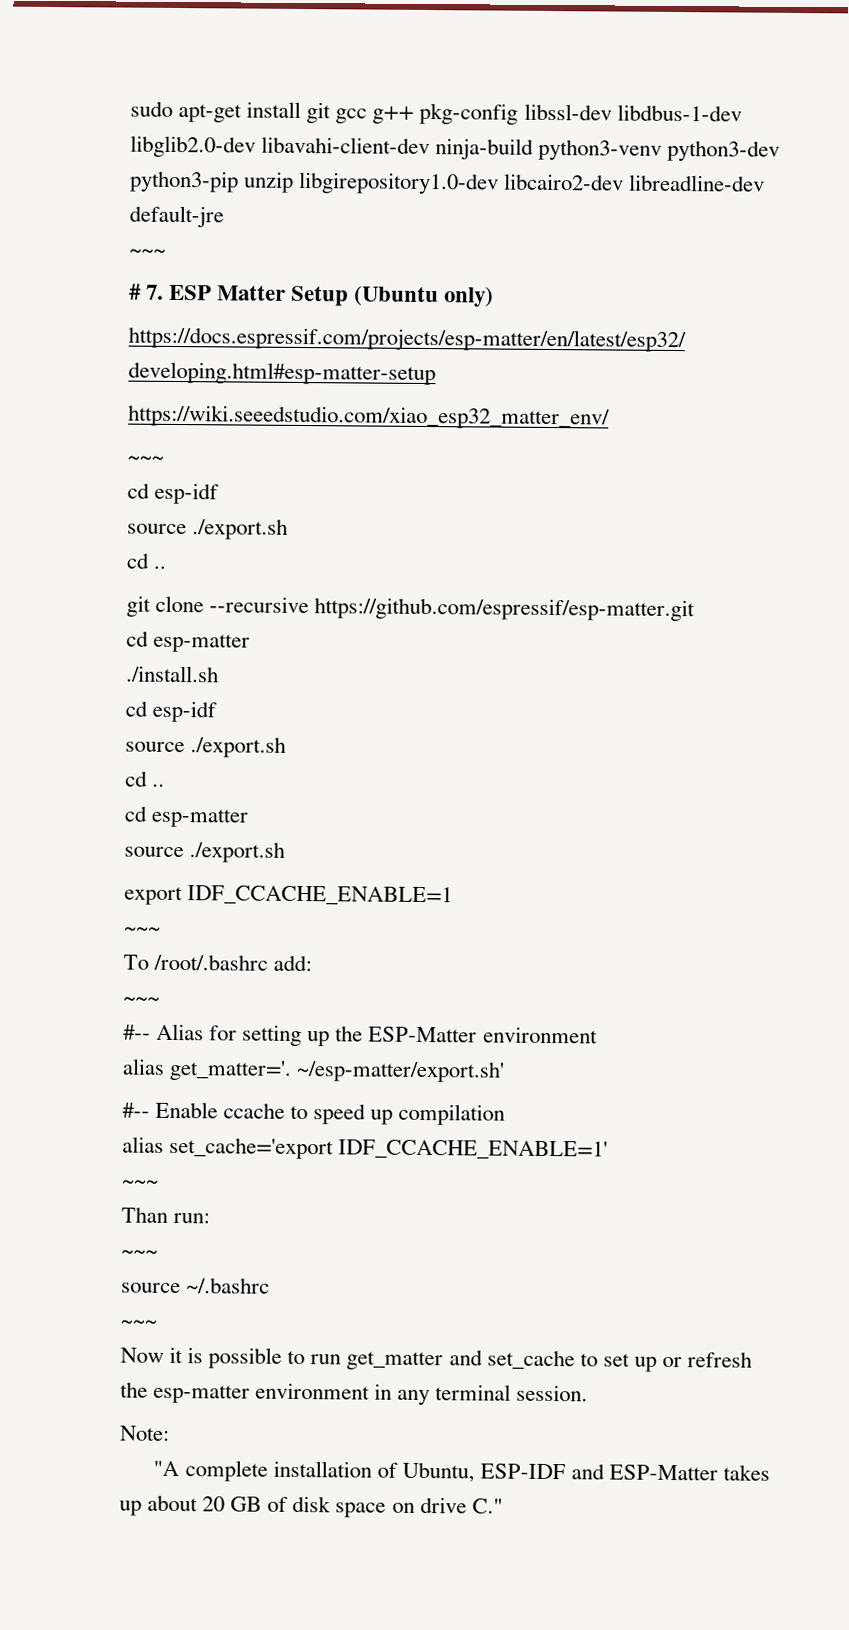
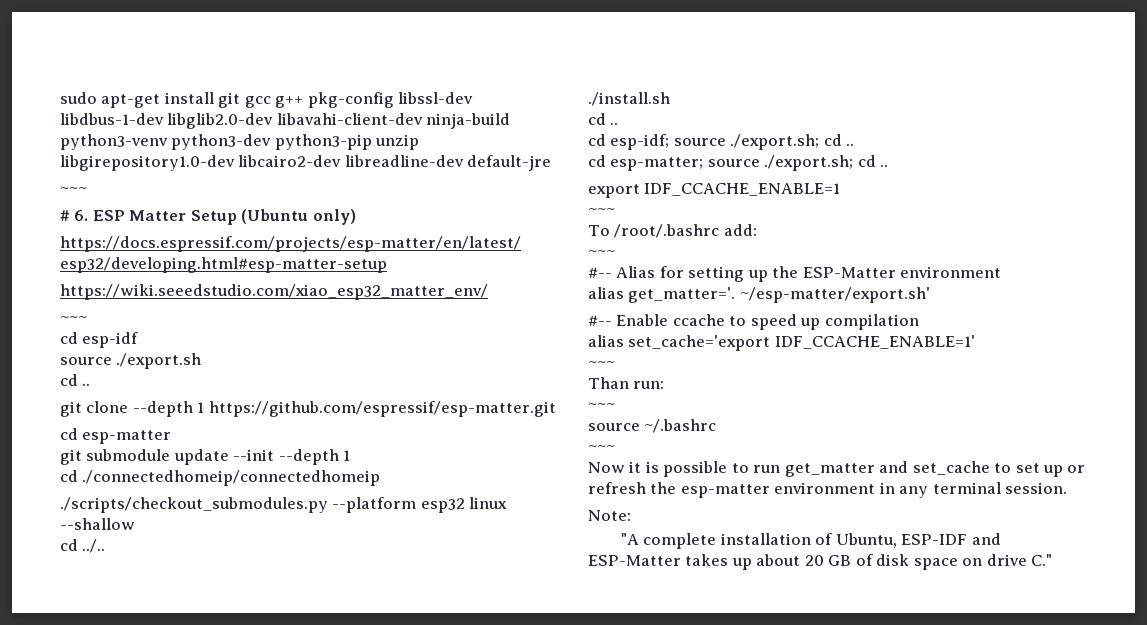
- # 7. ESP Matter Setup (Ubuntu only)
+ # 6. ESP Matter Setup (Ubuntu only)
- git clone --recursive https://github.com/espressif/esp-matter.git
+ git clone --depth 1 https://github.com/espressif/esp-matter.git
+ git submodule update --init --depth 1
+ cd ./connectedhomeip/connectedhomeip
+ ./scripts/checkout_submodules.py --platform esp32 linux --shallow
+ cd ../..
  ./install.sh
- cd esp-idf
- source ./export.sh
  cd ..
- cd esp-matter
- source ./export.sh
+ cd esp-idf; source ./export.sh; cd ..
+ cd esp-matter; source ./export.sh; cd ..

